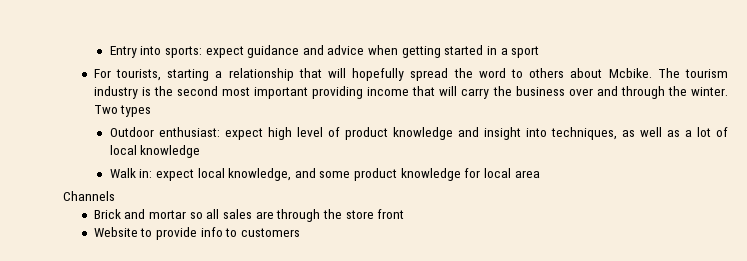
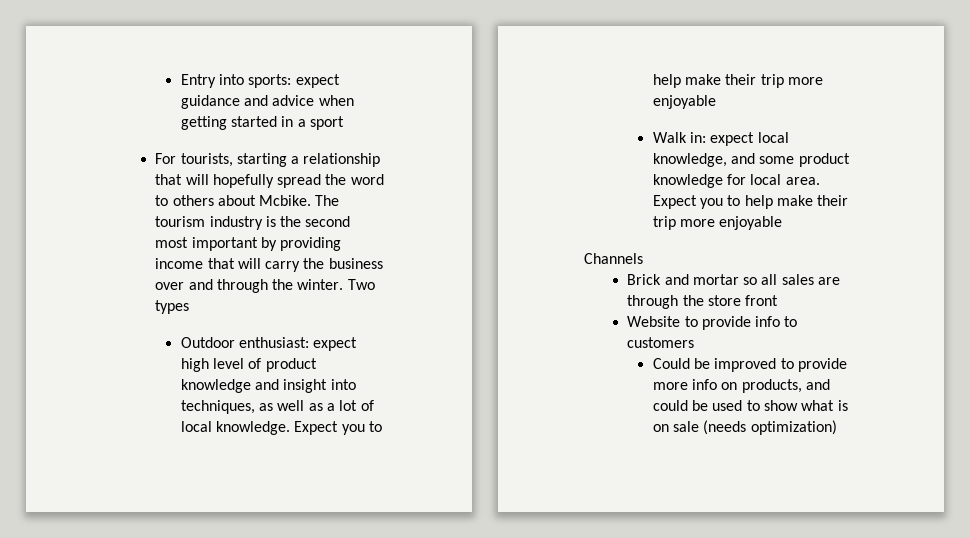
- The tourism industry is the second most important providing income that will carry the business over and through the winter.
+ The tourism industry is the second most important by providing income that will carry the business over and through the winter.
- Outdoor enthusiast: expect high level of product knowledge and insight into techniques, as well as a lot of local knowledge
+ Outdoor enthusiast: expect high level of product knowledge and insight into techniques, as well as a lot of local knowledge. Expect you to help make their trip more enjoyable
- Walk in: expect local knowledge, and some product knowledge for local area
+ Walk in: expect local knowledge, and some product knowledge for local area. Expect you to help make their trip more enjoyable
+ Could be improved to provide more info on products, and could be used to show what is on sale (needs optimization)

